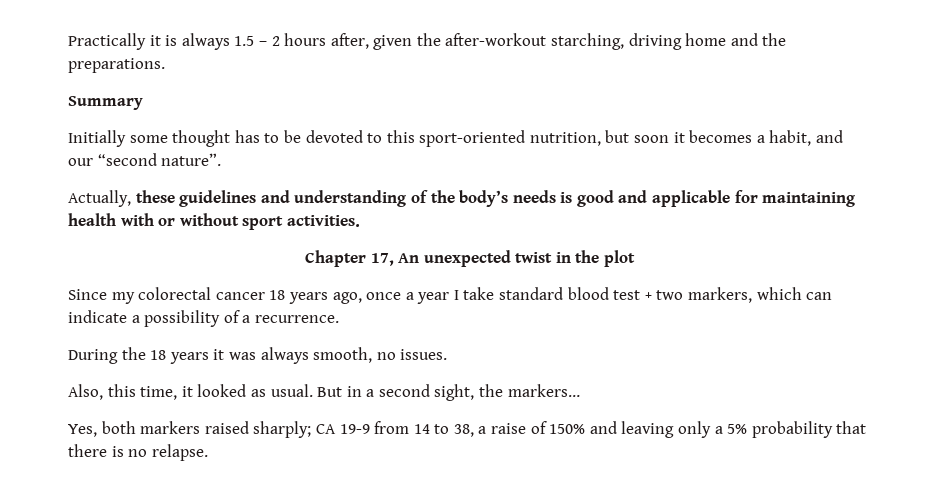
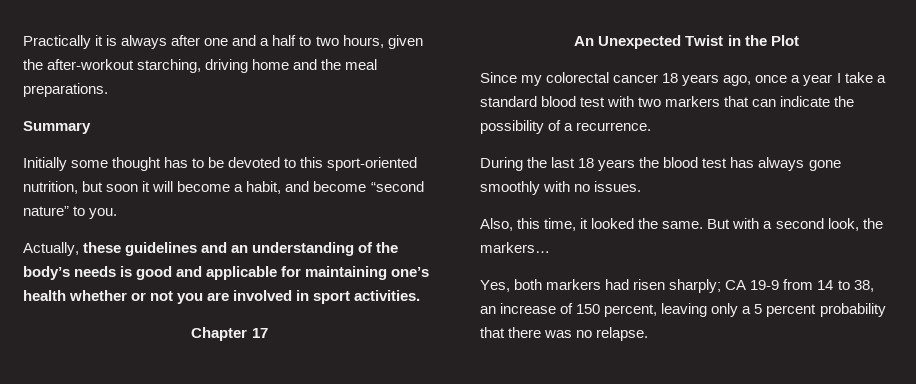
- Practically it is always 1.5 – 2 hours after, given the after-workout starching, driving home and the preparations.
+ Practically it is always after one and a half to two hours, given the after-workout starching, driving home and the meal preparations.
- Initially some thought has to be devoted to this sport-oriented nutrition, but soon it becomes a habit, and our “second nature”.
+ Initially some thought has to be devoted to this sport-oriented nutrition, but soon it will become a habit, and become “second nature” to you.
- Actually, these guidelines and understanding of the body’s needs is good and applicable for maintaining health with or without sport activities.
+ Actually, these guidelines and an understanding of the body’s needs is good and applicable for maintaining one’s health whether or not you are involved in sport activities.
- Chapter 17, An unexpected twist in the plot
+ Chapter 17
+ An Unexpected Twist in the Plot
- Since my colorectal cancer 18 years ago, once a year I take standard blood test + two markers, which can indicate a possibility of a recurrence.
+ Since my colorectal cancer 18 years ago, once a year I take a standard blood test with two markers that can indicate the possibility of a recurrence.
- During the 18 years it was always smooth, no issues.
+ During the last 18 years the blood test has always gone smoothly with no issues.
- Also, this time, it looked as usual. But in a second sight, the markers…
+ Also, this time, it looked the same. But with a second look, the markers…
- Yes, both markers raised sharply; CA 19-9 from 14 to 38, a raise of 150% and leaving only a 5% probability that there is no relapse.
+ Yes, both markers had risen sharply; CA 19-9 from 14 to 38, an increase of 150 percent, leaving only a 5 percent probability that there was no relapse.

